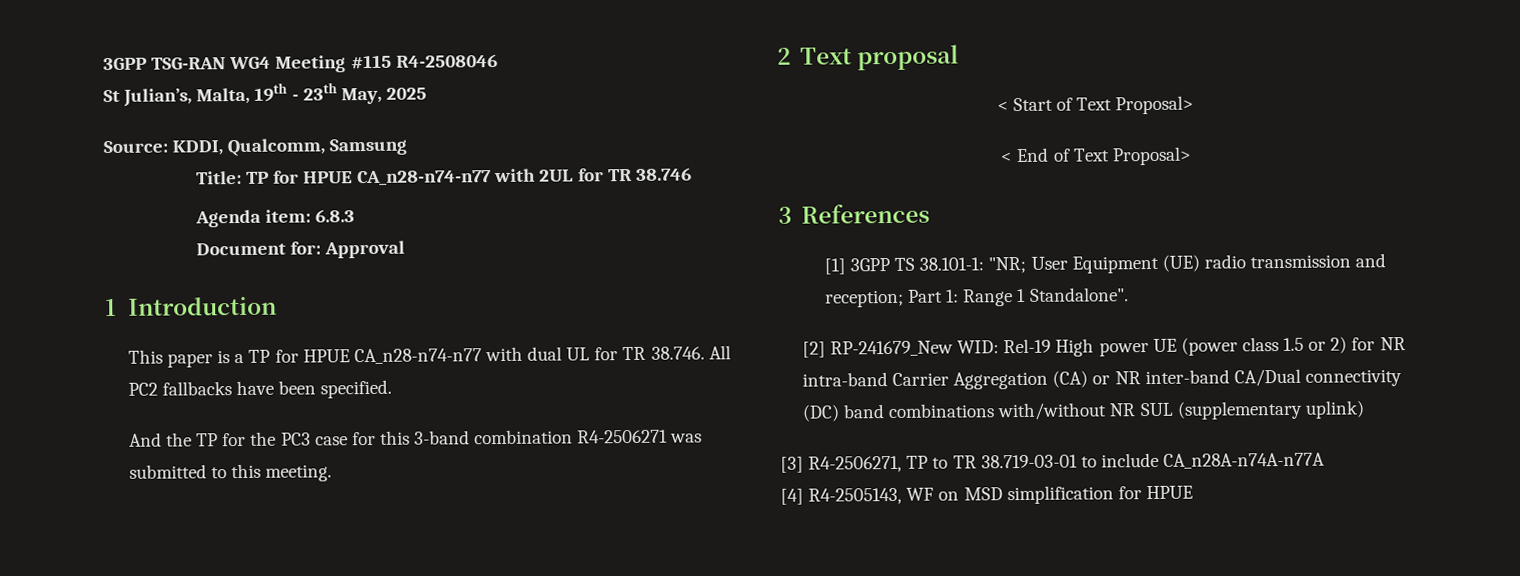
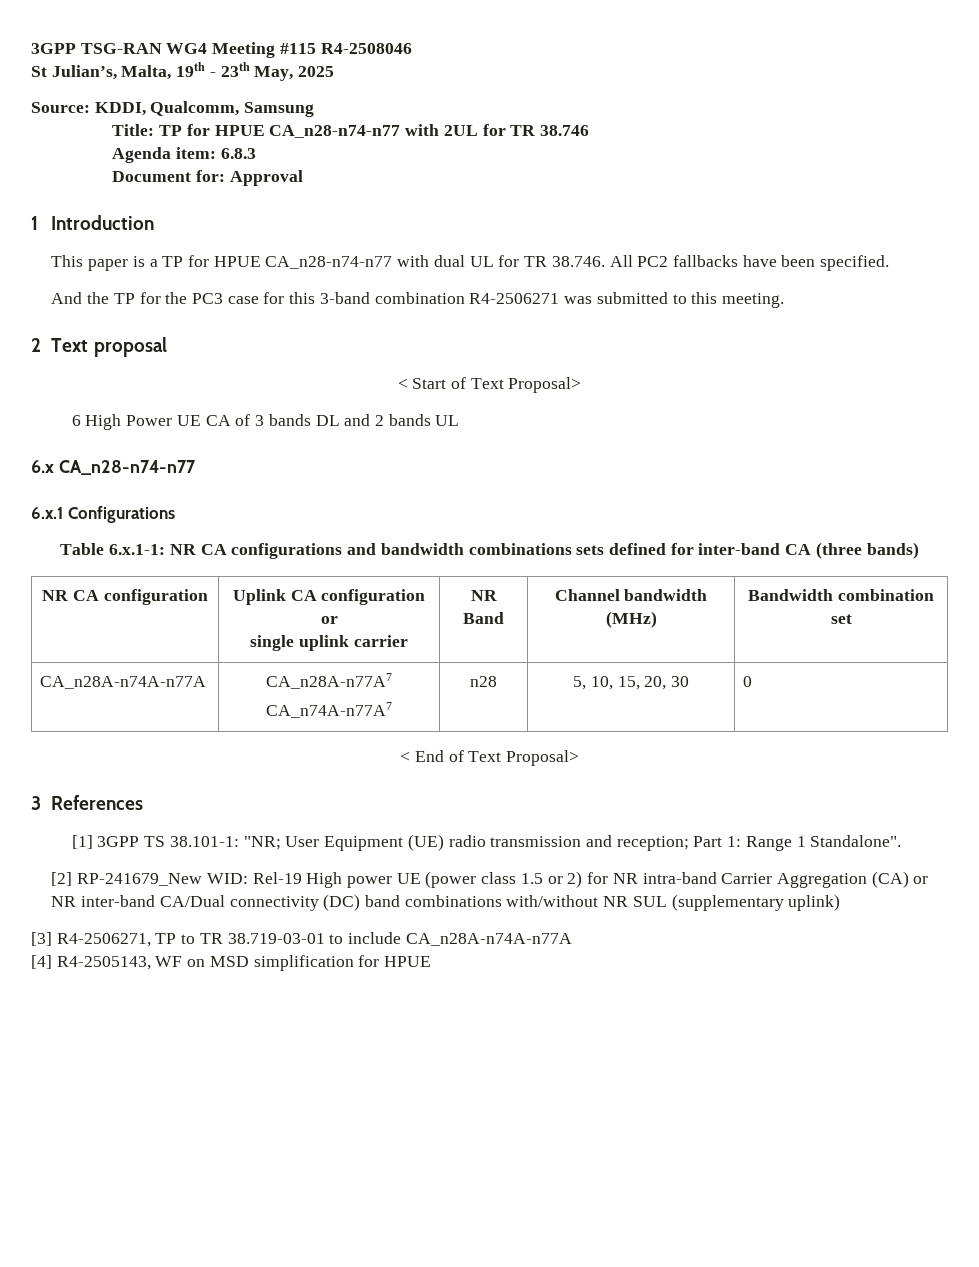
+ 6 High Power UE CA of 3 bands DL and 2 bands UL
+ 6.x CA_n28-n74-n77
+ 6.x.1 Configurations
+ Table 6.x.1-1: NR CA configurations and bandwidth combinations sets defined for inter-band CA (three bands)
+ NR CA configuration | Uplink CA configuration or
+ single uplink carrier | NR Band | Channel bandwidth (MHz) | Bandwidth combination set
+ CA_n28A-n74A-n77A | CA_n28A-n77A7
+ CA_n74A-n77A7 | n28 | 5, 10, 15, 20, 30 | 0

